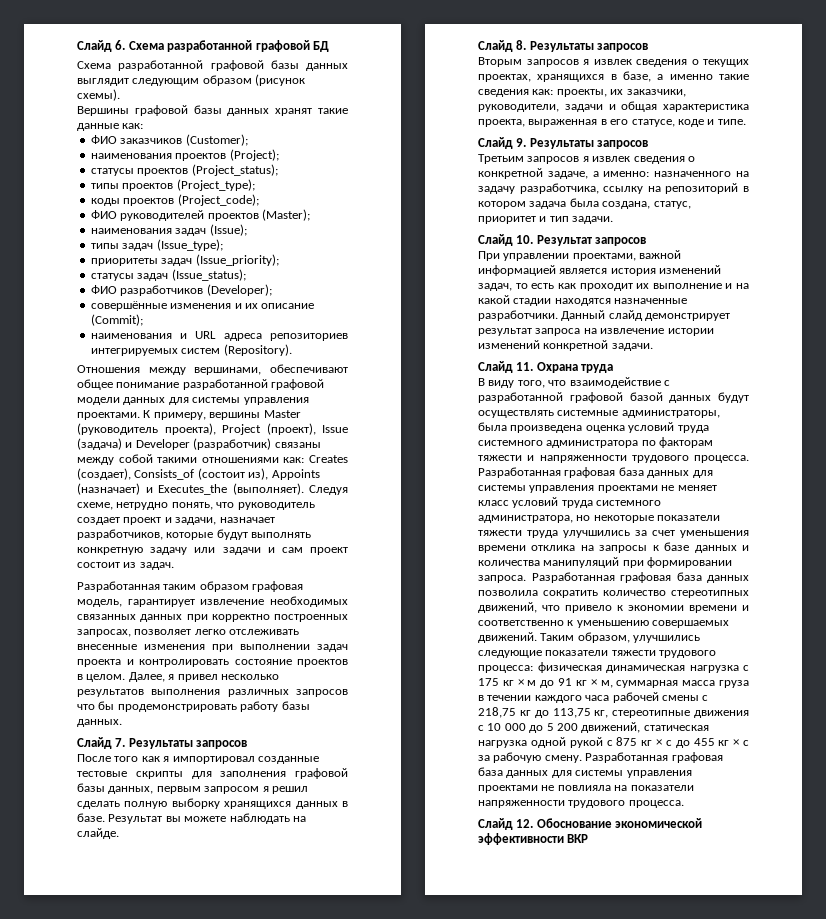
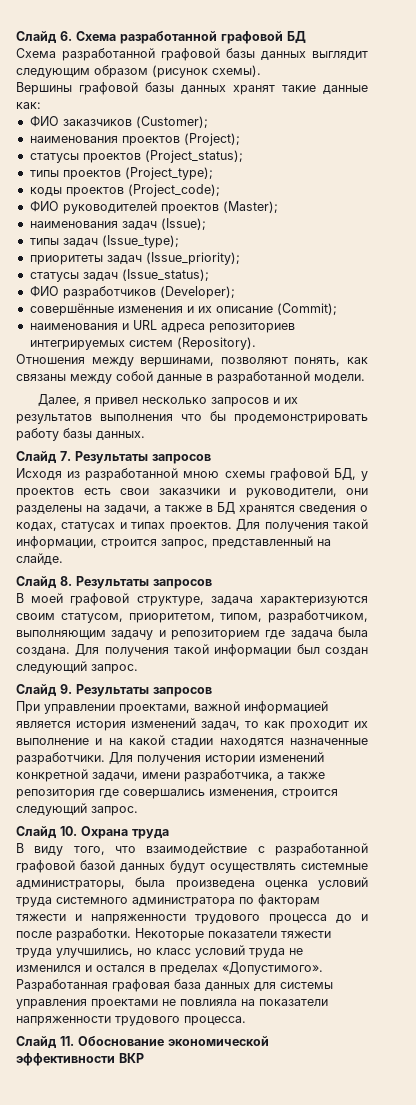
- Отношения между вершинами, обеспечивают общее понимание разработанной графовой модели данных для системы управления проектами. К примеру, вершины Master (руководитель проекта), Project (проект), Issue (задача) и Developer (разработчик) связаны между собой такими отношениями как: Creates (создает), Consists_of (состоит из), Appoints (назначает) и Executes_the (выполняет). Следуя схеме, нетрудно понять, что руководитель создает проект и задачи, назначает разработчиков, которые будут выполнять конкретную задачу или задачи и сам проект состоит из задач.
- Разработанная таким образом графовая модель, гарантирует извлечение необходимых связанных данных при корректно построенных запросах, позволяет легко отслеживать внесенные изменения при выполнении задач проекта и контролировать состояние проектов в целом. Далее, я привел несколько результатов выполнения различных запросов что бы продемонстрировать работу базы данных.
+ Отношения между вершинами, позволяют понять, как связаны между собой данные в разработанной модели.
+ Далее, я привел несколько запросов и их результатов выполнения что бы продемонстрировать работу базы данных.
- После того как я импортировал созданные тестовые скрипты для заполнения графовой базы данных, первым запросом я решил сделать полную выборку хранящихся данных в базе. Результат вы можете наблюдать на слайде.
+ Исходя из разработанной мною схемы графовой БД, у проектов есть свои заказчики и руководители, они разделены на задачи, а также в БД хранятся сведения о кодах, статусах и типах проектов. Для получения такой информации, строится запрос, представленный на слайде.
- Вторым запросов я извлек сведения о текущих проектах, хранящихся в базе, а именно такие сведения как: проекты, их заказчики, руководители, задачи и общая характеристика проекта, выраженная в его статусе, коде и типе.
+ В моей графовой структуре, задача характеризуются своим статусом, приоритетом, типом, разработчиком, выполняющим задачу и репозиторием где задача была создана. Для получения такой информации был создан следующий запрос.
  Слайд 9. Результаты запросов
- Третьим запросов я извлек сведения о конкретной задаче, а именно: назначенного на задачу разработчика, ссылку на репозиторий в котором задача была создана, статус, приоритет и тип задачи.
- Слайд 10. Результат запросов
- При управлении проектами, важной информацией является история изменений задач, то есть как проходит их выполнение и на какой стадии находятся назначенные разработчики.
+ При управлении проектами, важной информацией является история изменений задач, то как проходит их выполнение и на какой стадии находятся назначенные разработчики.
- Данный слайд демонстрирует результат запроса на извлечение истории изменений конкретной задачи.
- Слайд 11. Охрана труда
+ Для получения истории изменений конкретной задачи, имени разработчика, а также репозитория где совершались изменения, строится следующий запрос.
+ Слайд 10. Охрана труда
- В виду того, что взаимодействие с разработанной графовой базой данных будут осуществлять системные администраторы, была произведена оценка условий труда системного администратора по факторам тяжести и напряженности трудового процесса. Разработанная графовая база данных для системы управления проектами не меняет класс условий труда системного администратора, но некоторые показатели тяжести труда улучшились за счет уменьшения времени отклика на запросы к базе данных и количества манипуляций при формировании запроса. Разработанная графовая база данных позволила сократить количество стереотипных движений, что привело к экономии времени и соответственно к уменьшению совершаемых движений. Таким образом, улучшились следующие показатели тяжести трудового процесса: физическая динамическая нагрузка с 175 кг × м до 91 кг × м, суммарная масса груза в течении каждого часа рабочей смены с 218,75 кг до 113,75 кг, стереотипные движения с 10 000 до 5 200 движений, статическая нагрузка одной рукой с 875 кг × с до 455 кг × с за рабочую смену.
+ В виду того, что взаимодействие с разработанной графовой базой данных будут осуществлять системные администраторы, была произведена оценка условий труда системного администратора по факторам тяжести и напряженности трудового процесса до и после разработки. Некоторые показатели тяжести труда улучшились, но класс условий труда не изменился и остался в пределах «Допустимого».
- Слайд 12. Обоснование экономической эффективности ВКР
+ Слайд 11. Обоснование экономической эффективности ВКР

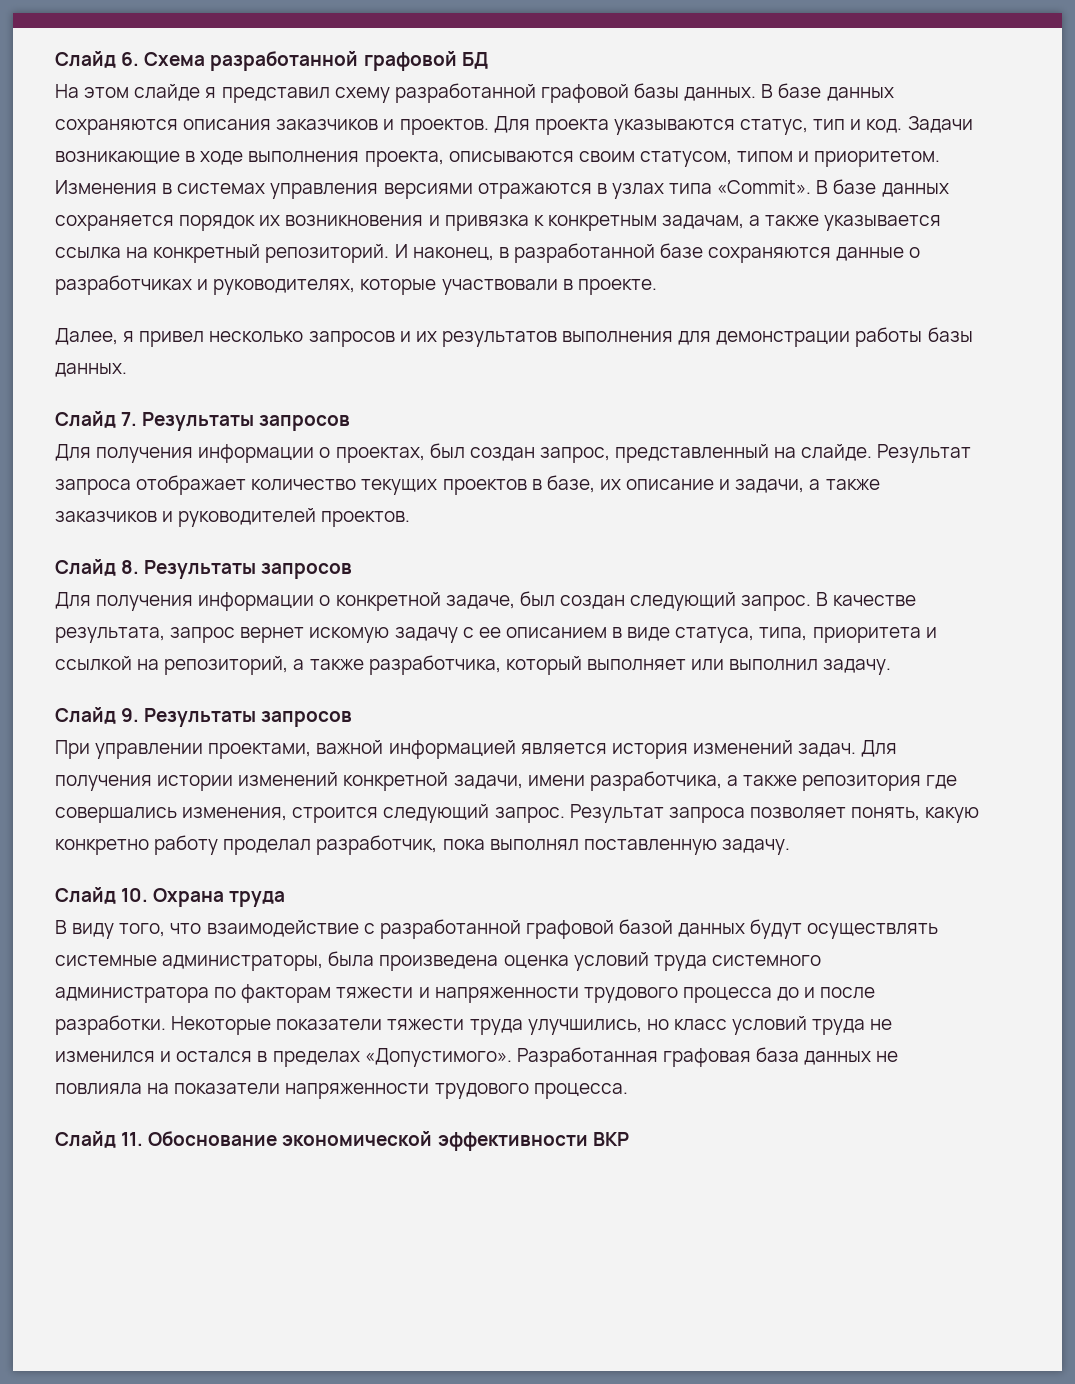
- Схема разработанной графовой базы данных выглядит следующим образом (рисунок схемы).
- Вершины графовой базы данных хранят такие данные как:
- ФИО заказчиков (Customer);
- наименования проектов (Project);
- статусы проектов (Project_status);
- типы проектов (Project_type);
- коды проектов (Project_code);
- ФИО руководителей проектов (Master);
- наименования задач (Issue);
- типы задач (Issue_type);
- приоритеты задач (Issue_priority);
- статусы задач (Issue_status);
- ФИО разработчиков (Developer);
- совершённые изменения и их описание (Commit);
- наименования и URL адреса репозиториев интегрируемых систем (Repository).
- Отношения между вершинами, позволяют понять, как связаны между собой данные в разработанной модели.
+ На этом слайде я представил схему разработанной графовой базы данных. В базе данных сохраняются описания заказчиков и проектов. Для проекта указываются статус, тип и код. Задачи возникающие в ходе выполнения проекта, описываются своим статусом, типом и приоритетом. Изменения в системах управления версиями отражаются в узлах типа «Commit». В базе данных сохраняется порядок их возникновения и привязка к конкретным задачам, а также указывается ссылка на конкретный репозиторий. И наконец, в разработанной базе сохраняются данные о разработчиках и руководителях, которые участвовали в проекте.
- Далее, я привел несколько запросов и их результатов выполнения что бы продемонстрировать работу базы данных.
+ Далее, я привел несколько запросов и их результатов выполнения для демонстрации работы базы данных.
- Исходя из разработанной мною схемы графовой БД, у проектов есть свои заказчики и руководители, они разделены на задачи, а также в БД хранятся сведения о кодах, статусах и типах проектов. Для получения такой информации, строится запрос, представленный на слайде.
+ Для получения информации о проектах, был создан запрос, представленный на слайде. Результат запроса отображает количество текущих проектов в базе, их описание и задачи, а также заказчиков и руководителей проектов.
  Слайд 8. Результаты запросов
- В моей графовой структуре, задача характеризуются своим статусом, приоритетом, типом, разработчиком, выполняющим задачу и репозиторием где задача была создана. Для получения такой информации был создан следующий запрос.
+ Для получения информации о конкретной задаче, был создан следующий запрос. В качестве результата, запрос вернет искомую задачу с ее описанием в виде статуса, типа, приоритета и ссылкой на репозиторий, а также разработчика, который выполняет или выполнил задачу.
- При управлении проектами, важной информацией является история изменений задач, то как проходит их выполнение и на какой стадии находятся назначенные разработчики.
+ При управлении проектами, важной информацией является история изменений задач.
+ Результат запроса позволяет понять, какую конкретно работу проделал разработчик, пока выполнял поставленную задачу.
- Разработанная графовая база данных для системы управления проектами не повлияла на показатели напряженности трудового процесса.
+ Разработанная графовая база данных не повлияла на показатели напряженности трудового процесса.

